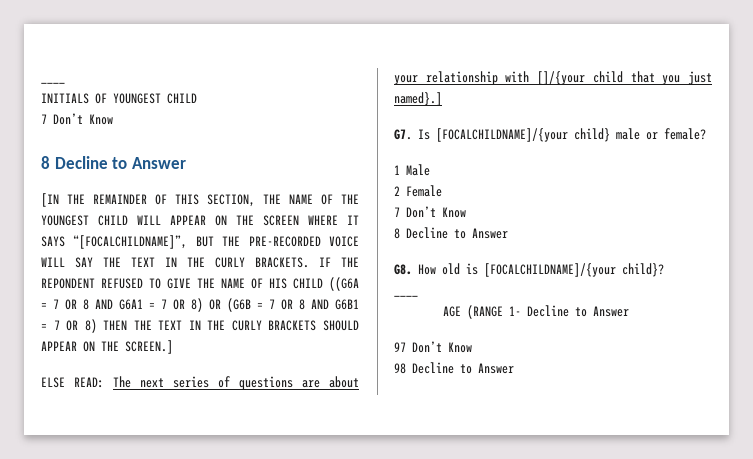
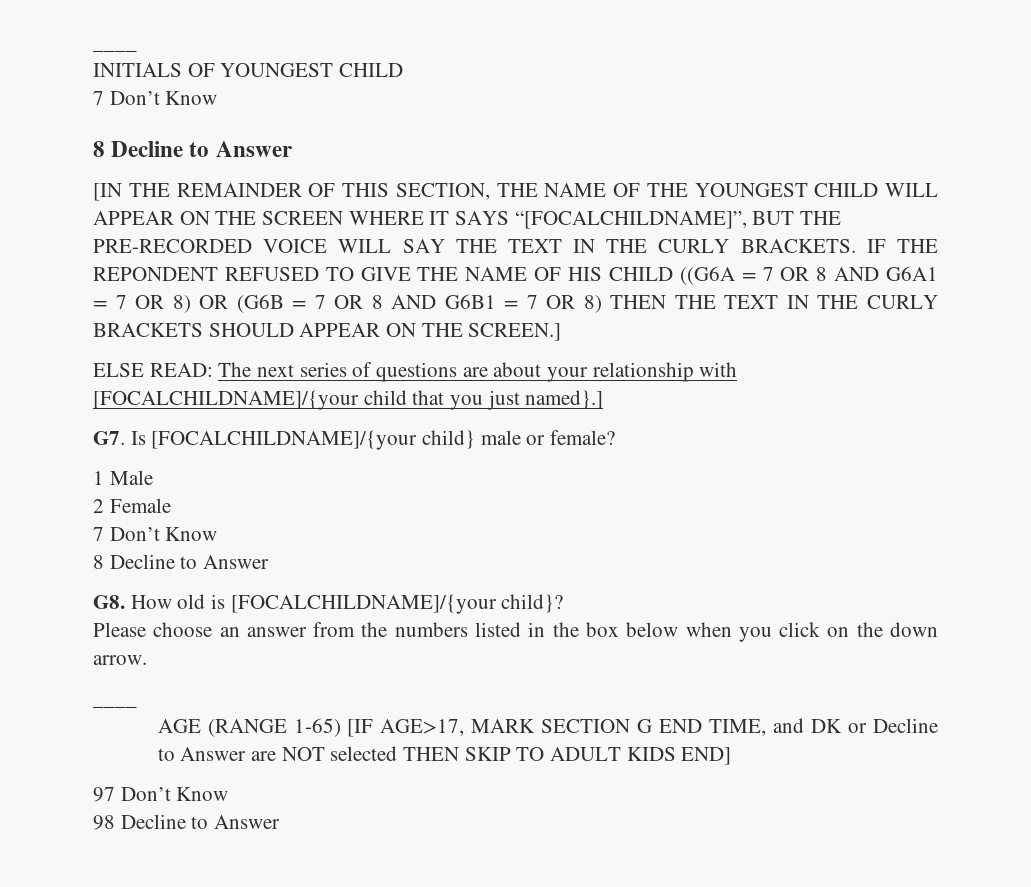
- ELSE READ: The next series of questions are about your relationship with []/{your child that you just named}.]
+ ELSE READ: The next series of questions are about your relationship with [FOCALCHILDNAME]/{your child that you just named}.]
  G8. How old is [FOCALCHILDNAME]/{your child}?
+ Please choose an answer from the numbers listed in the box below when you click on the down arrow.
  ____
- AGE (RANGE 1- Decline to Answer
+ AGE (RANGE 1-65) [IF AGE>17, MARK SECTION G END TIME, and DK or Decline to Answer are NOT selected THEN SKIP TO ADULT KIDS END]

